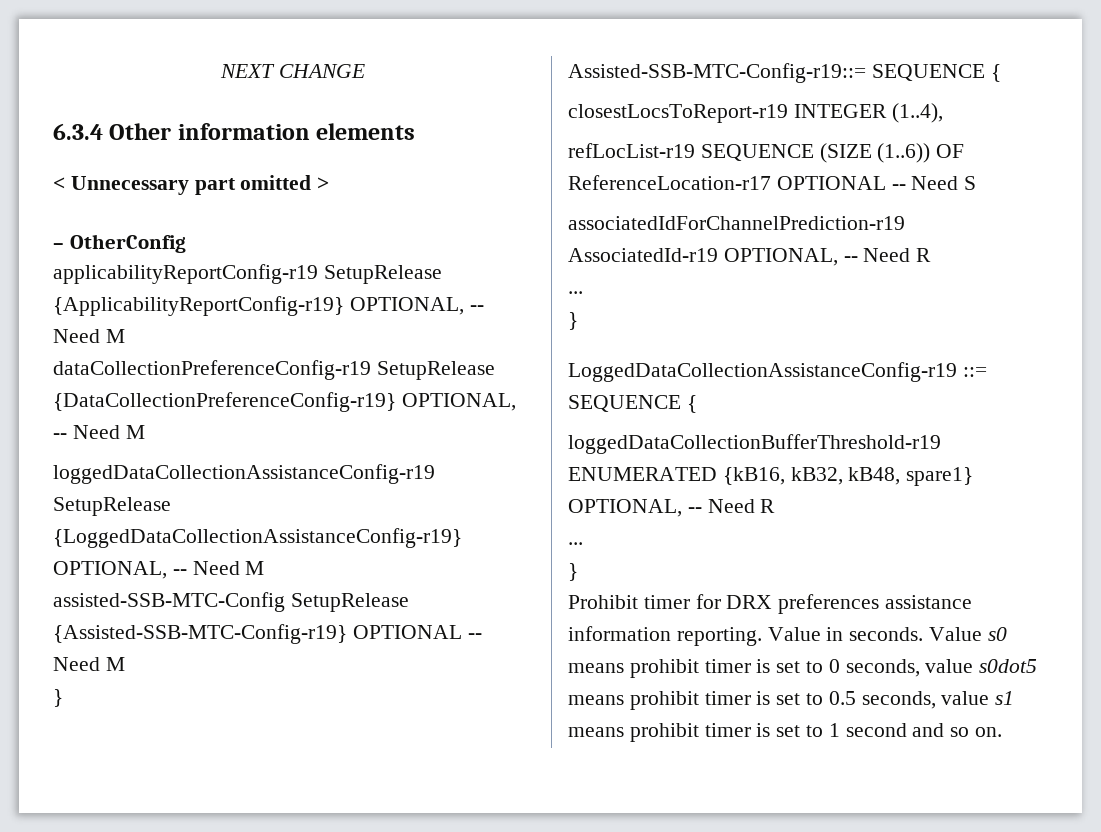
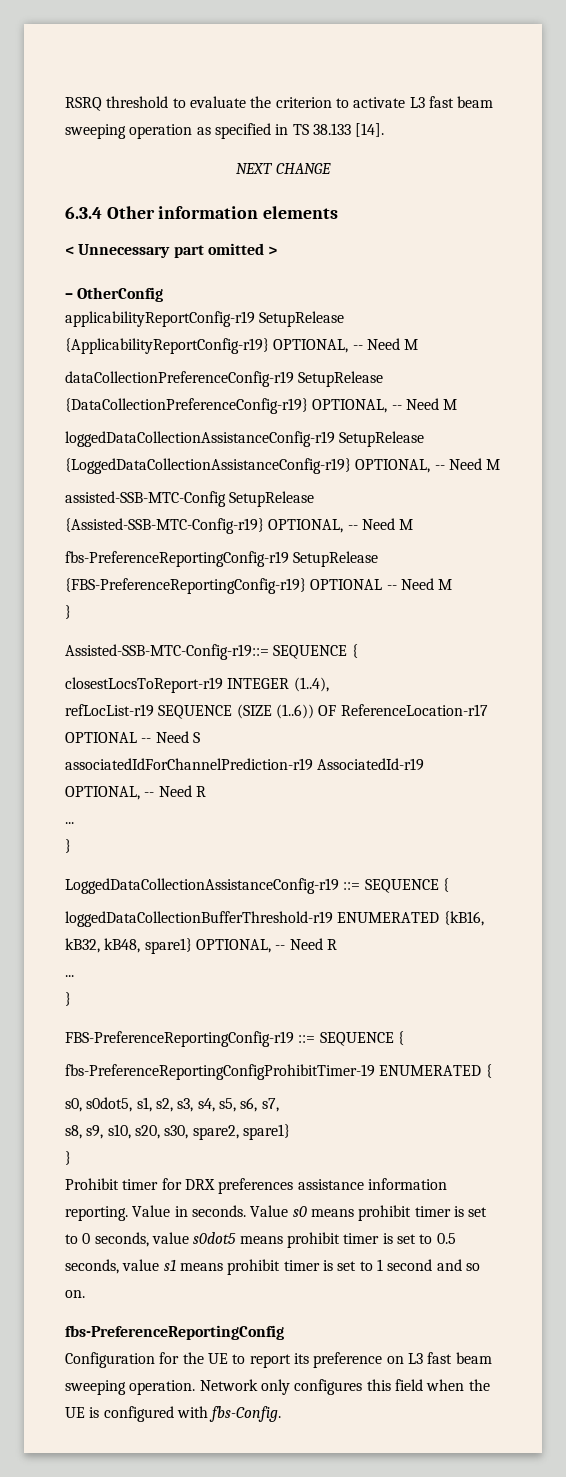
+ RSRQ threshold to evaluate the criterion to activate L3 fast beam sweeping operation as specified in TS 38.133 [14].
- assisted-SSB-MTC-Config SetupRelease {Assisted-SSB-MTC-Config-r19} OPTIONAL -- Need M
+ assisted-SSB-MTC-Config SetupRelease {Assisted-SSB-MTC-Config-r19} OPTIONAL, -- Need M
+ fbs-PreferenceReportingConfig-r19 SetupRelease {FBS-PreferenceReportingConfig-r19} OPTIONAL -- Need M
+ FBS-PreferenceReportingConfig-r19 ::= SEQUENCE {
+ fbs-PreferenceReportingConfigProhibitTimer-19 ENUMERATED {
+ s0, s0dot5, s1, s2, s3, s4, s5, s6, s7,
+ s8, s9, s10, s20, s30, spare2, spare1}
+ }
+ fbs-PreferenceReportingConfig
+ Configuration for the UE to report its preference on L3 fast beam sweeping operation. Network only configures this field when the UE is configured with fbs-Config.

